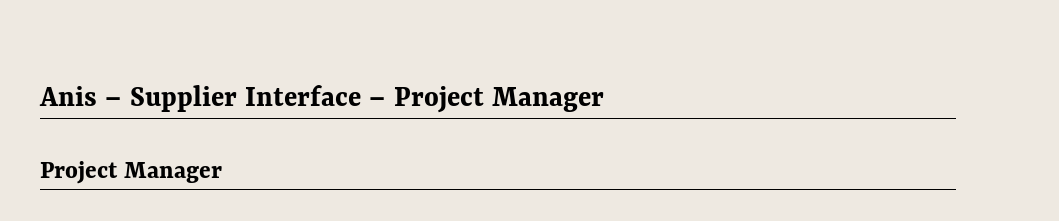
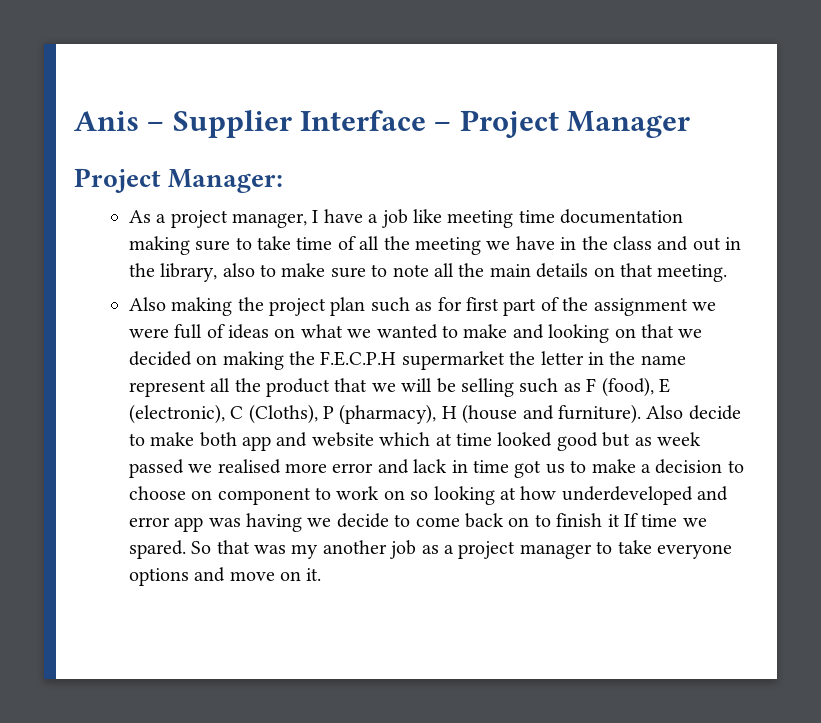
  Anis – Supplier Interface – Project Manager
- Project Manager
+ Project Manager:
+ As a project manager, I have a job like meeting time documentation making sure to take time of all the meeting we have in the class and out in the library, also to make sure to note all the main details on that meeting.
+ Also making the project plan such as for first part of the assignment we were full of ideas on what we wanted to make and looking on that we decided on making the F.E.C.P.H supermarket the letter in the name represent all the product that we will be selling such as F (food), E (electronic), C (Cloths), P (pharmacy), H (house and furniture). Also decide to make both app and website which at time looked good but as week passed we realised more error and lack in time got us to make a decision to choose on component to work on so looking at how underdeveloped and error app was having we decide to come back on to finish it If time we spared. So that was my another job as a project manager to take everyone options and move on it.

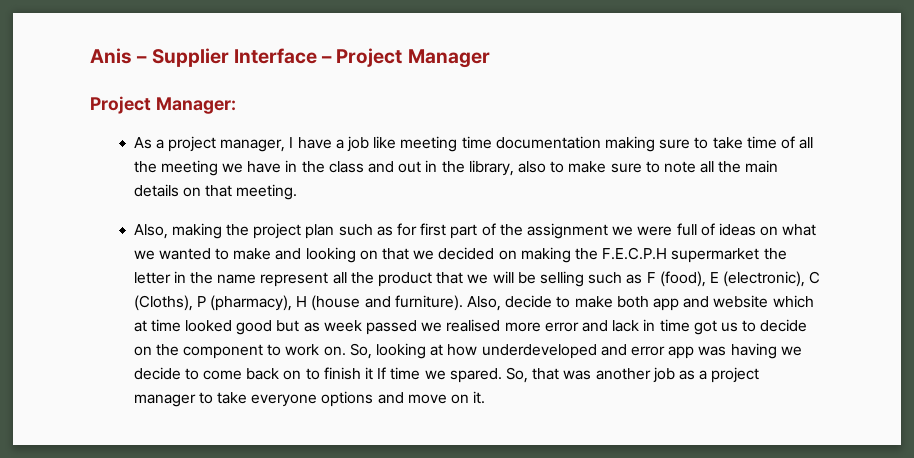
- Also making the project plan such as for first part of the assignment we were full of ideas on what we wanted to make and looking on that we decided on making the F.E.C.P.H supermarket the letter in the name represent all the product that we will be selling such as F (food), E (electronic), C (Cloths), P (pharmacy), H (house and furniture).
+ Also, making the project plan such as for first part of the assignment we were full of ideas on what we wanted to make and looking on that we decided on making the F.E.C.P.H supermarket the letter in the name represent all the product that we will be selling such as F (food), E (electronic), C (Cloths), P (pharmacy), H (house and furniture).
- Also decide to make both app and website which at time looked good but as week passed we realised more error and lack in time got us to make a decision to choose on component to work on so looking at how underdeveloped and error app was having we decide to come back on to finish it If time we spared.
+ Also, decide to make both app and website which at time looked good but as week passed we realised more error and lack in time got us to decide on the component to work on. So, looking at how underdeveloped and error app was having we decide to come back on to finish it If time we spared.
- So that was my another job as a project manager to take everyone options and move on it.
+ So, that was another job as a project manager to take everyone options and move on it.

